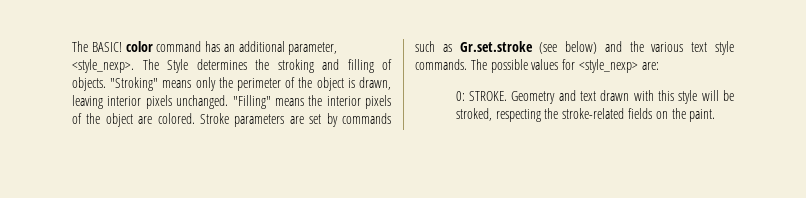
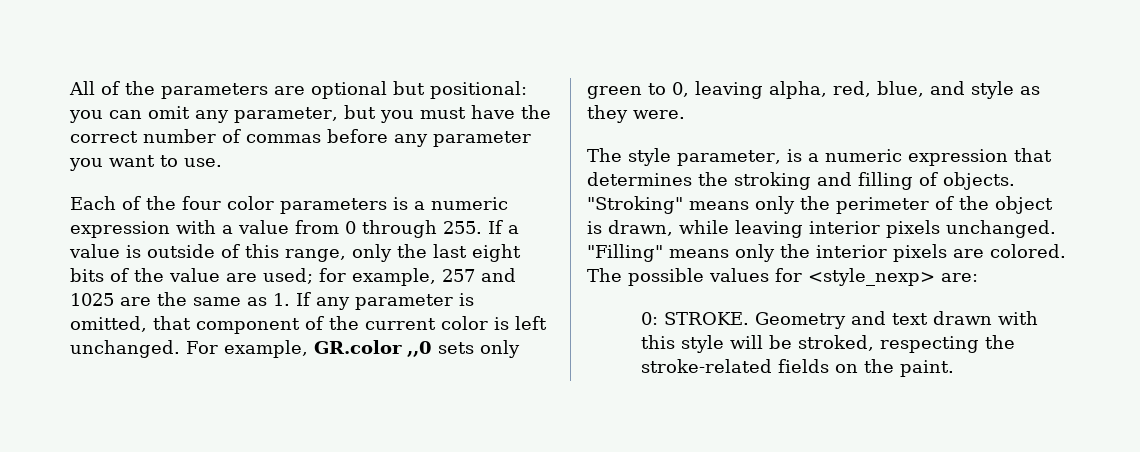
- The BASIC! color command has an additional parameter, <style_nexp>. The Style determines the stroking and filling of objects.
+ All of the parameters are optional but positional: you can omit any parameter, but you must have the correct number of commas before any parameter you want to use.
+ Each of the four color parameters is a numeric expression with a value from 0 through 255. If a value is outside of this range, only the last eight bits of the value are used; for example, 257 and 1025 are the same as 1. If any parameter is omitted, that component of the current color is left unchanged. For example, GR.color ,,0 sets only green to 0, leaving alpha, red, blue, and style as they were.
+ The style parameter, is a numeric expression that determines the stroking and filling of objects.
- "Stroking" means only the perimeter of the object is drawn, leaving interior pixels unchanged.
+ "Stroking" means only the perimeter of the object is drawn, while leaving interior pixels unchanged.
- "Filling" means the interior pixels of the object are colored. Stroke parameters are set by commands such as Gr.set.stroke (see below) and the various text style commands.
+ "Filling" means only the interior pixels are colored.

